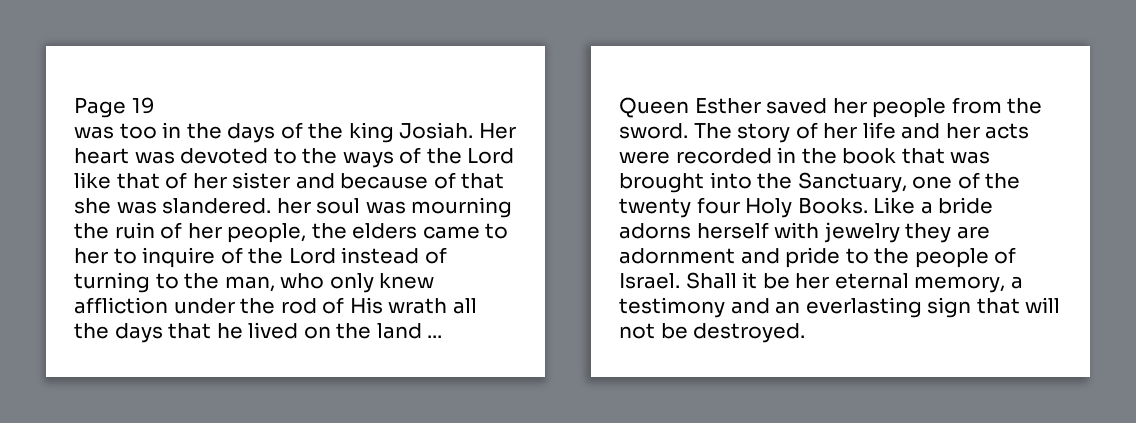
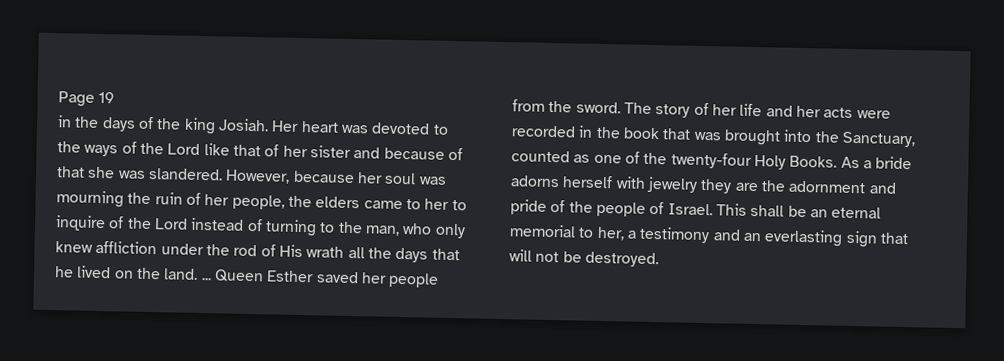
- was too in the days of the king Josiah.
+ in the days of the king Josiah.
- Her heart was devoted to the ways of the Lord like that of her sister and because of that she was slandered. her soul was mourning the ruin of her people, the elders came to her to inquire of the Lord instead of turning to the man, who only knew affliction under the rod of His wrath all the days that he lived on the land ...
+ Her heart was devoted to the ways of the Lord like that of her sister and because of that she was slandered. However, because her soul was mourning the ruin of her people, the elders came to her to inquire of the Lord instead of turning to the man, who only knew affliction under the rod of His wrath all the days that he lived on the land. ...
- The story of her life and her acts were recorded in the book that was brought into the Sanctuary, one of the twenty four Holy Books.
+ The story of her life and her acts were recorded in the book that was brought into the Sanctuary, counted as one of the twenty-four Holy Books.
- Like a bride adorns herself with jewelry they are adornment and pride to the people of Israel.
+ As a bride adorns herself with jewelry they are the adornment and pride of the people of Israel.
- Shall it be her eternal memory, a testimony and an everlasting sign that will not be destroyed.
+ This shall be an eternal memorial to her, a testimony and an everlasting sign that will not be destroyed.

